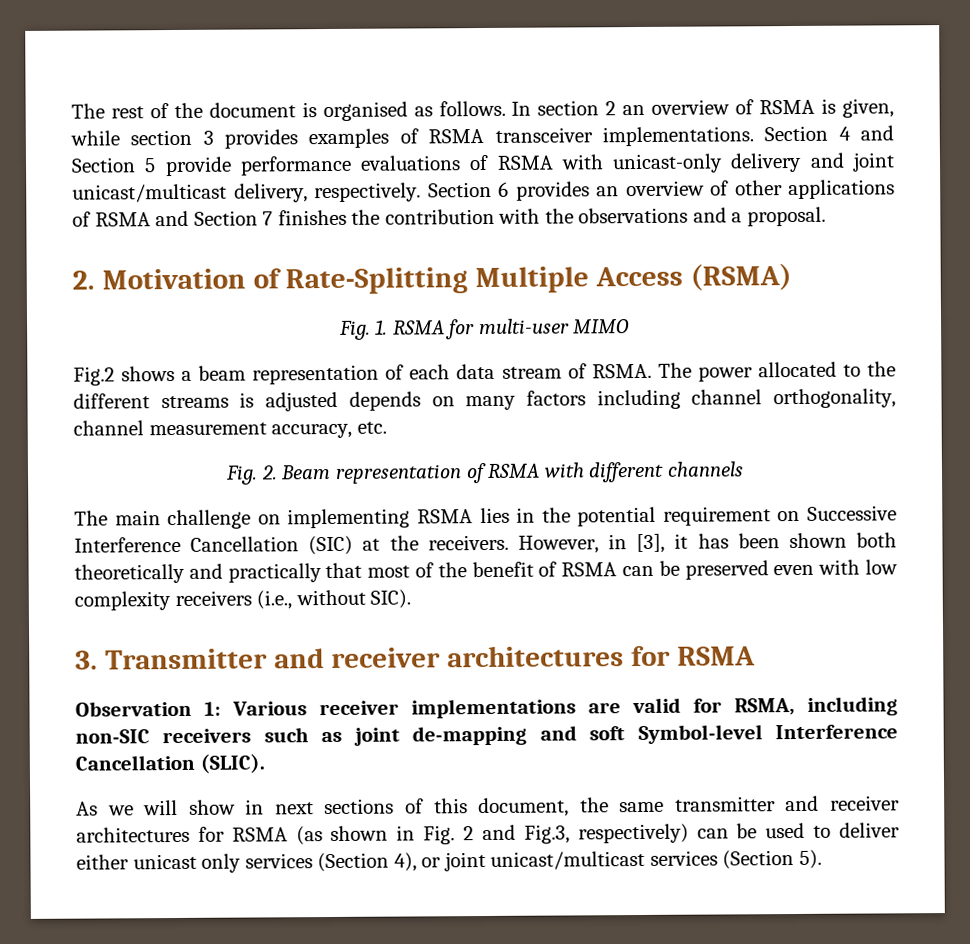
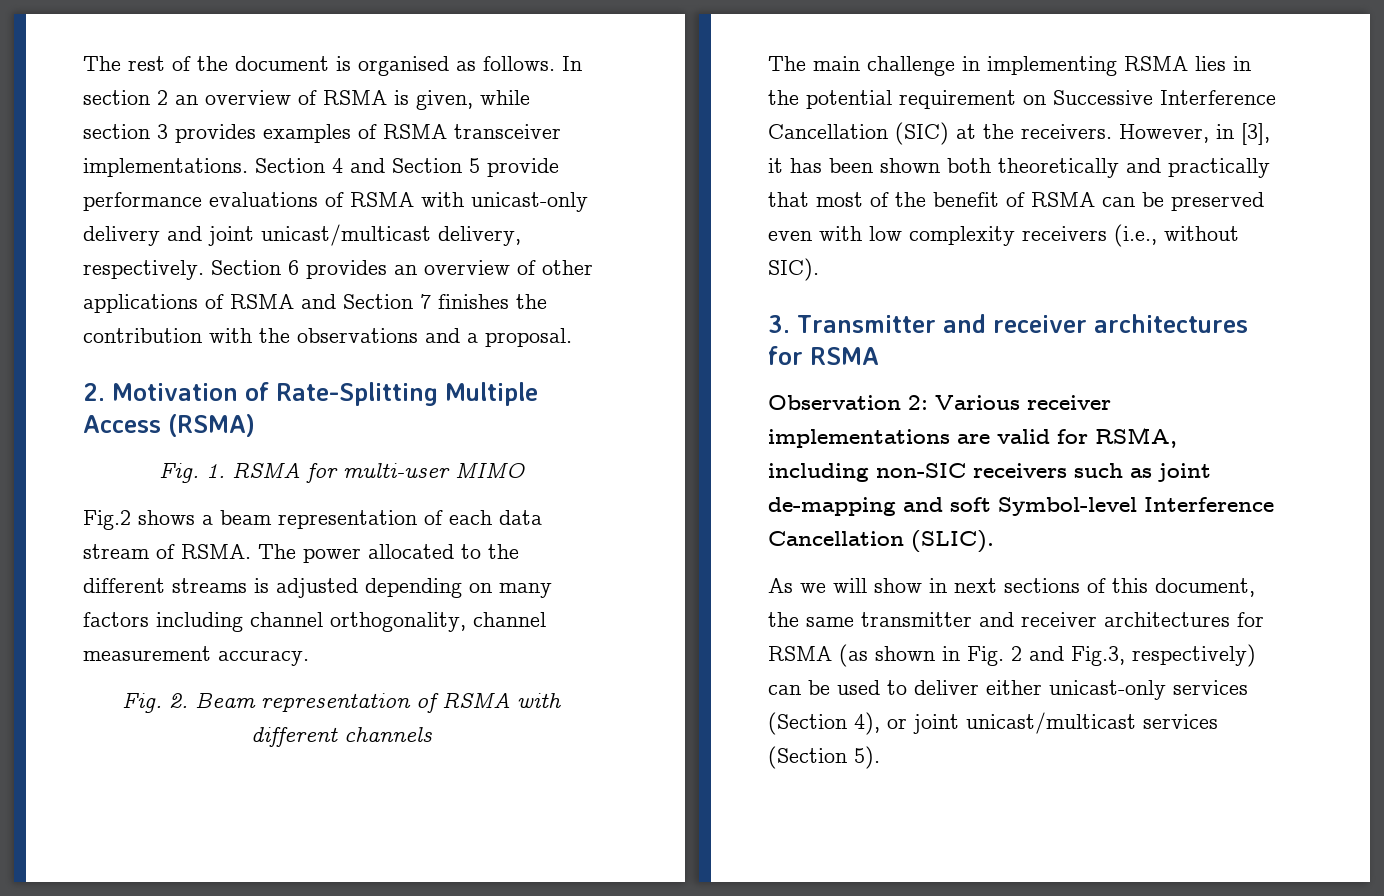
- The power allocated to the different streams is adjusted depends on many factors including channel orthogonality, channel measurement accuracy, etc.
+ The power allocated to the different streams is adjusted depending on many factors including channel orthogonality, channel measurement accuracy.
- The main challenge on implementing RSMA lies in the potential requirement on Successive Interference Cancellation (SIC) at the receivers.
+ The main challenge in implementing RSMA lies in the potential requirement on Successive Interference Cancellation (SIC) at the receivers.
- Observation 1: Various receiver implementations are valid for RSMA, including non-SIC receivers such as joint de-mapping and soft Symbol-level Interference Cancellation (SLIC).
+ Observation 2: Various receiver implementations are valid for RSMA, including non-SIC receivers such as joint de-mapping and soft Symbol-level Interference Cancellation (SLIC).
- As we will show in next sections of this document, the same transmitter and receiver architectures for RSMA (as shown in Fig. 2 and Fig.3, respectively) can be used to deliver either unicast only services (Section 4), or joint unicast/multicast services (Section 5).
+ As we will show in next sections of this document, the same transmitter and receiver architectures for RSMA (as shown in Fig. 2 and Fig.3, respectively) can be used to deliver either unicast-only services (Section 4), or joint unicast/multicast services (Section 5).

